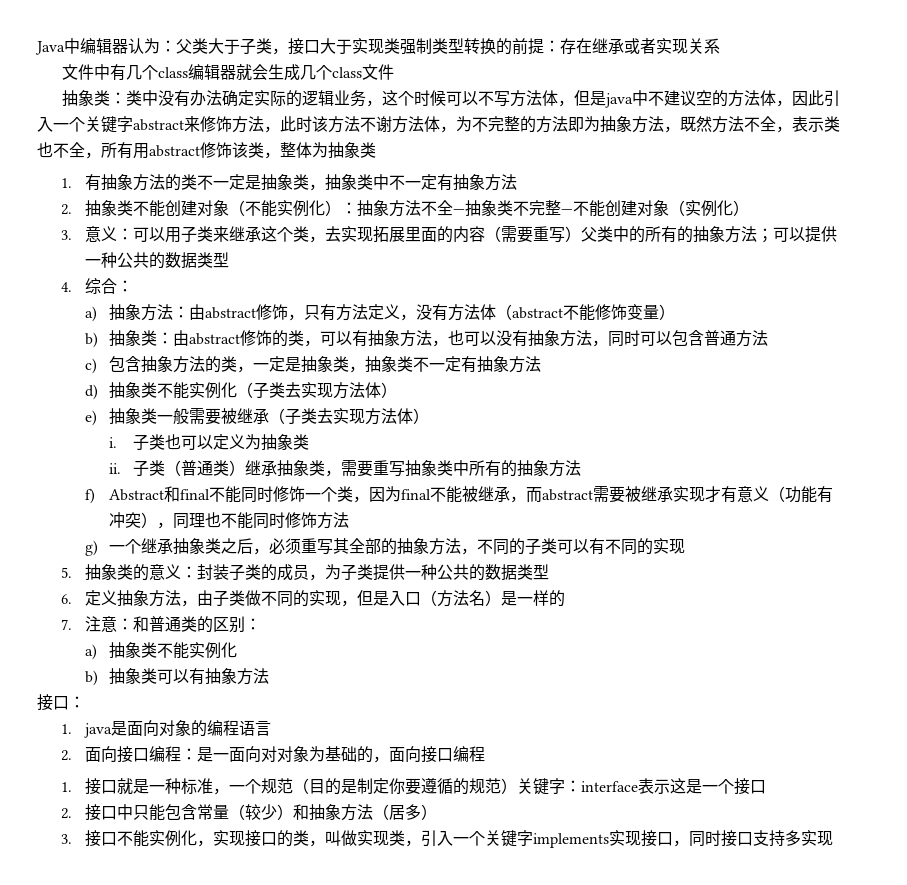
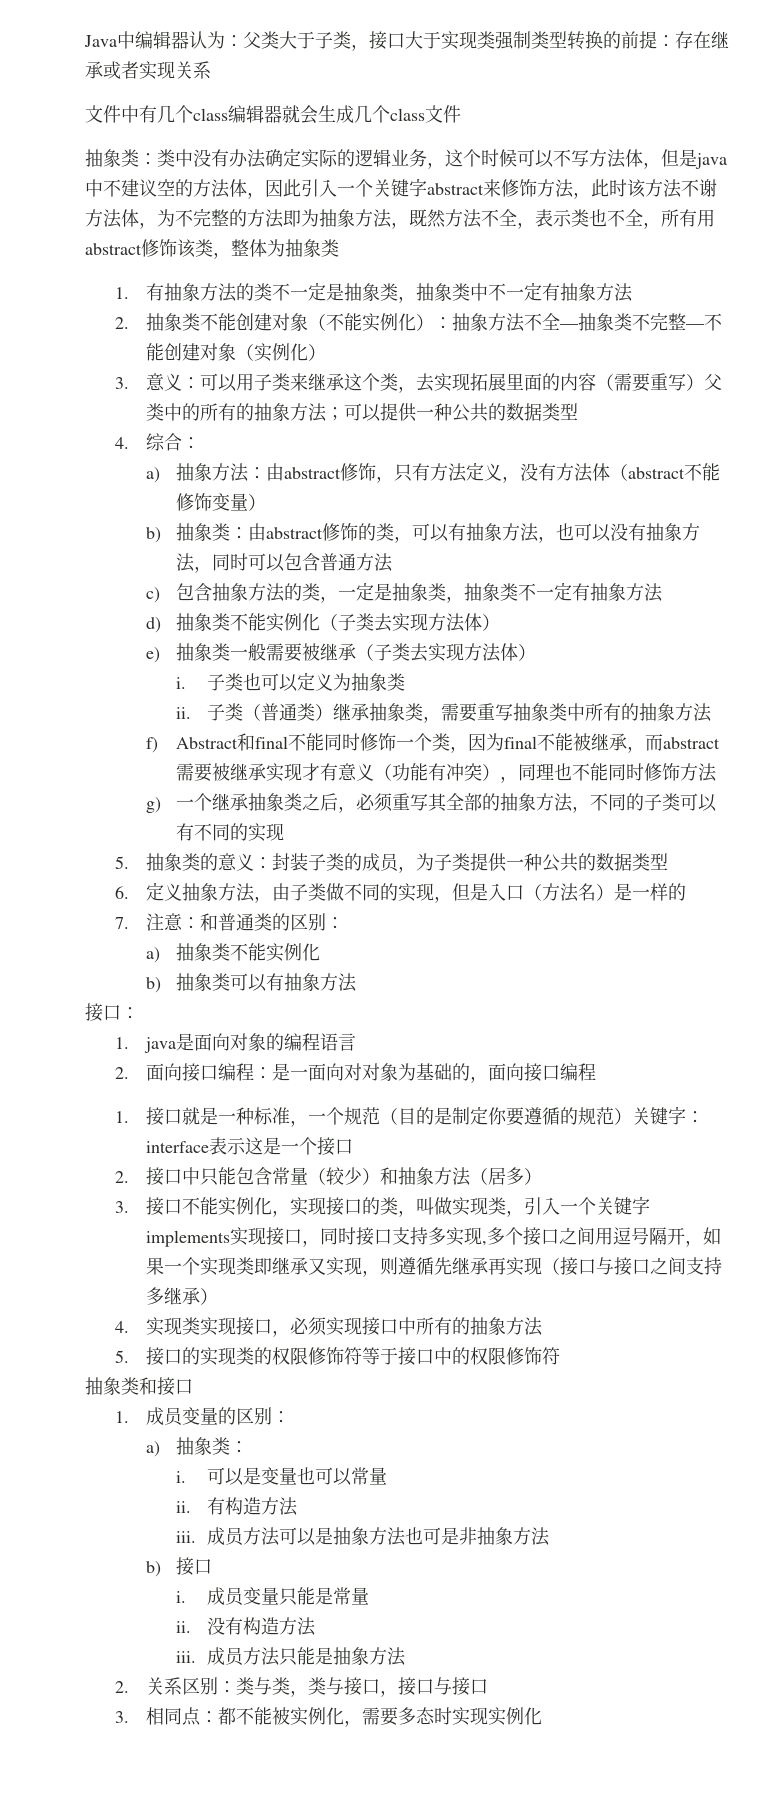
- 3.接口不能实例化，实现接口的类，叫做实现类，引入一个关键字implements实现接口，同时接口支持多实现
+ 3.接口不能实例化，实现接口的类，叫做实现类，引入一个关键字implements实现接口，同时接口支持多实现,多个接口之间用逗号隔开，如果一个实现类即继承又实现，则遵循先继承再实现（接口与接口之间支持多继承）
+ 4.实现类实现接口，必须实现接口中所有的抽象方法
+ 5.接口的实现类的权限修饰符等于接口中的权限修饰符
+ 抽象类和接口
+ 1.成员变量的区别：
+ a)抽象类：
+ i.可以是变量也可以常量
+ ii.有构造方法
+ iii.成员方法可以是抽象方法也可是非抽象方法
+ b)接口
+ i.成员变量只能是常量
+ ii.没有构造方法
+ iii.成员方法只能是抽象方法
+ 2.关系区别：类与类，类与接口，接口与接口
+ 3.相同点：都不能被实例化，需要多态时实现实例化

